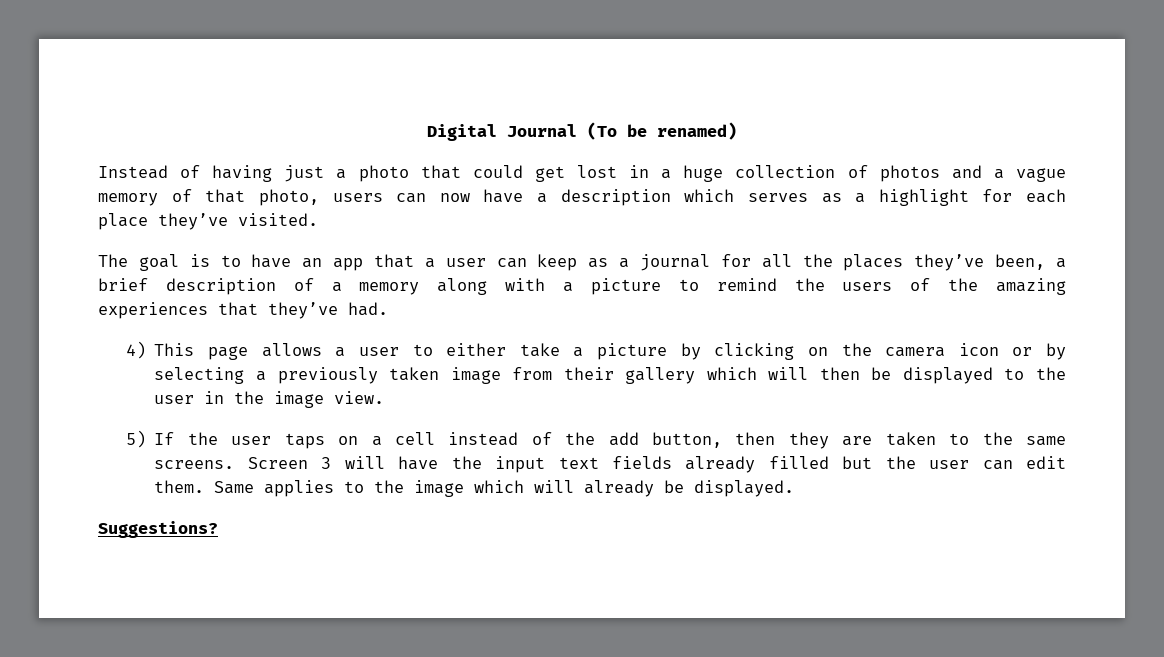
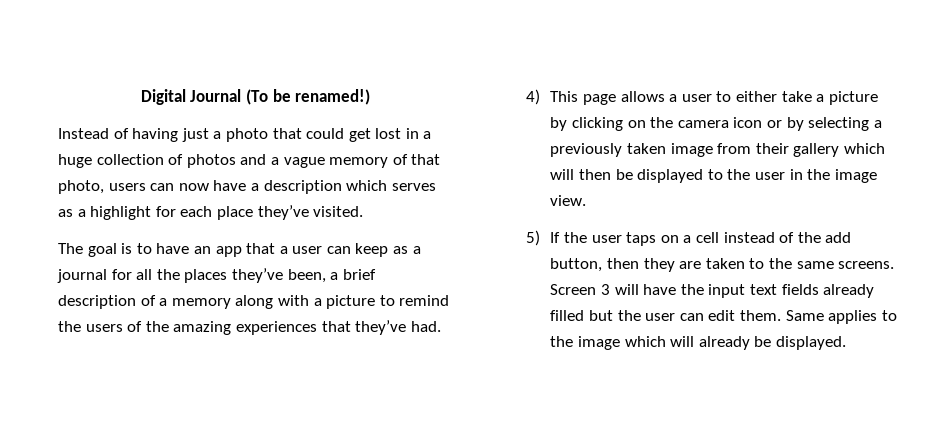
- Digital Journal (To be renamed)
+ Digital Journal (To be renamed!)
- Suggestions?

